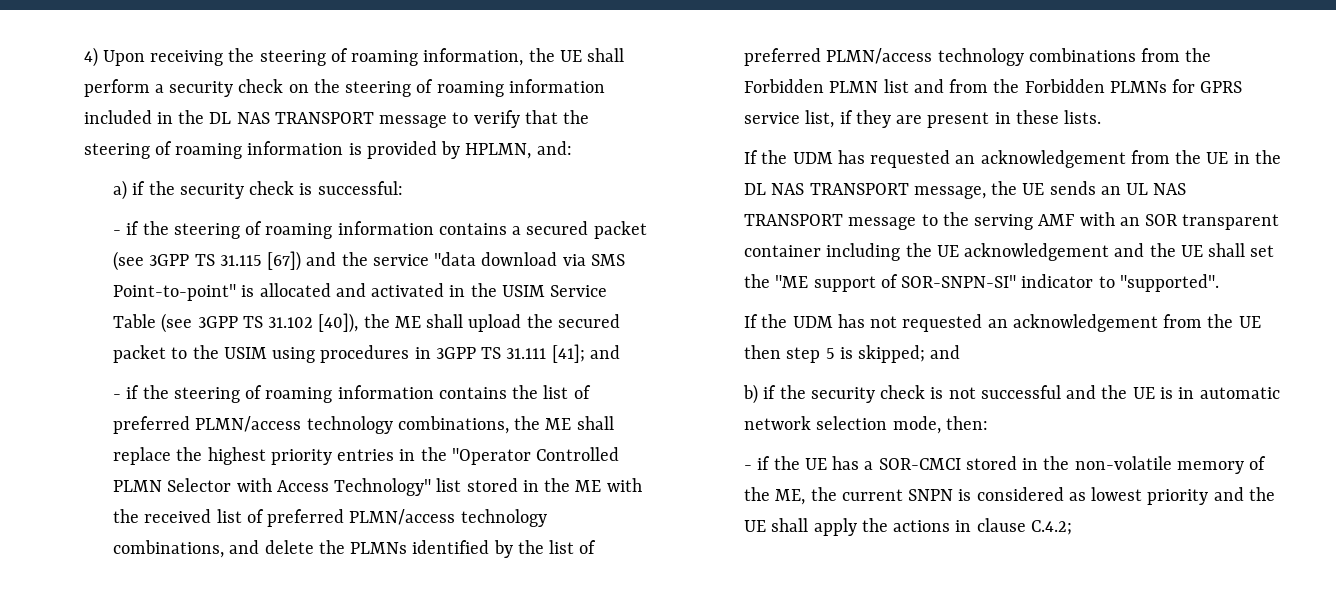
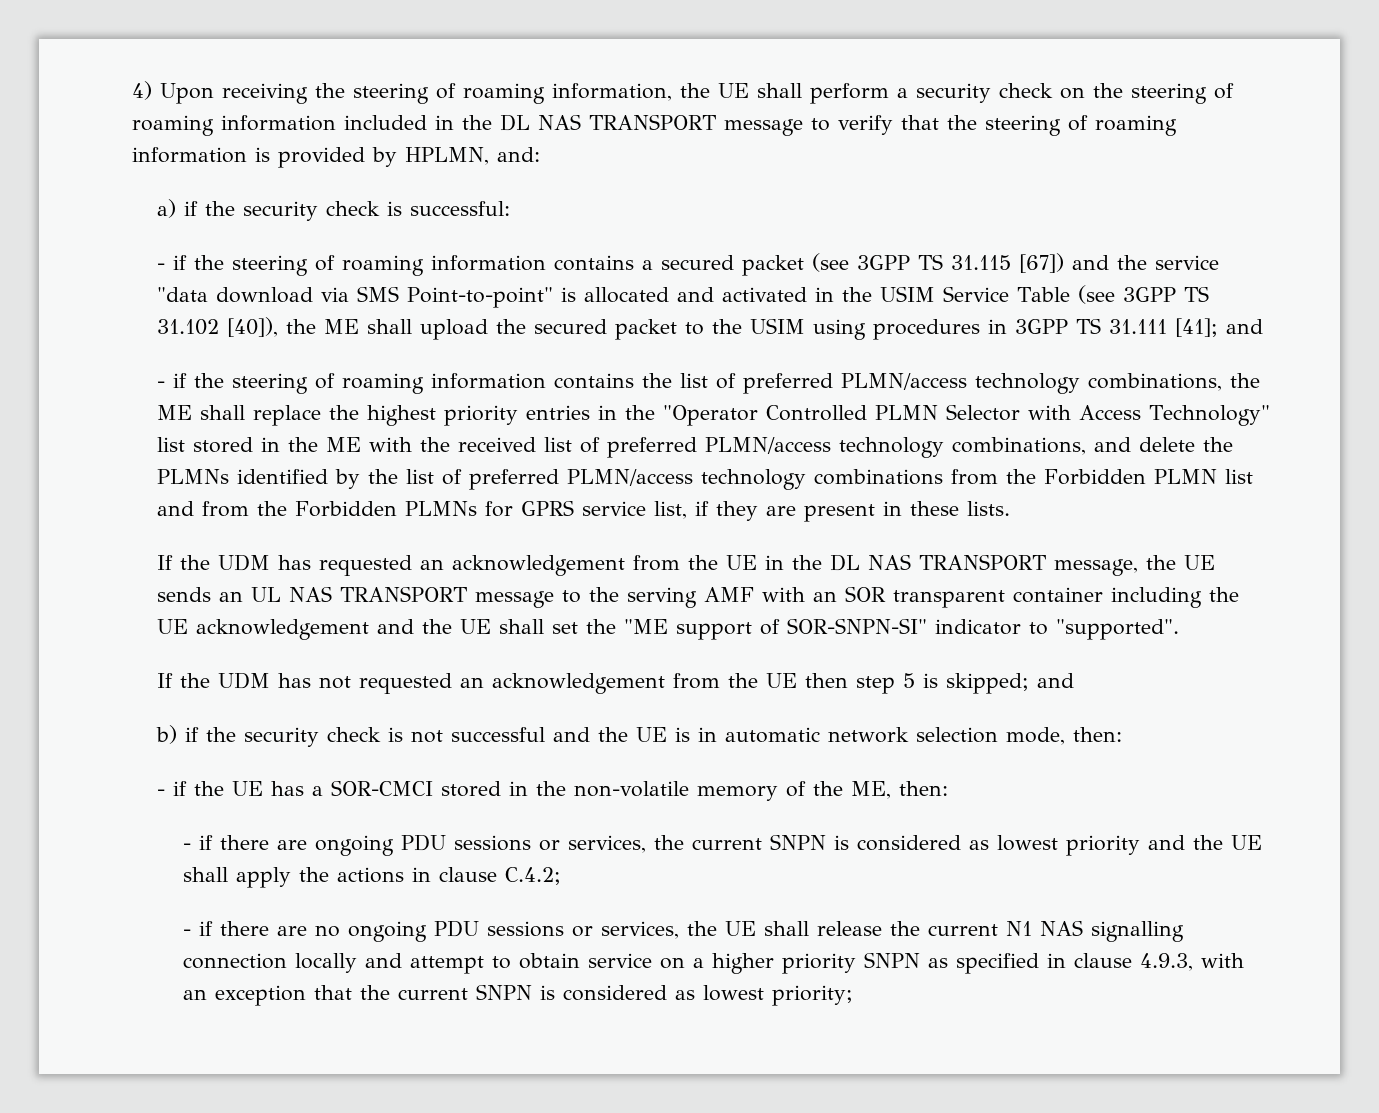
- - if the UE has a SOR-CMCI stored in the non-volatile memory of the ME, the current SNPN is considered as lowest priority and the UE shall apply the actions in clause C.4.2;
+ - if the UE has a SOR-CMCI stored in the non-volatile memory of the ME, then:
+ - if there are ongoing PDU sessions or services, the current SNPN is considered as lowest priority and the UE shall apply the actions in clause C.4.2;
+ - if there are no ongoing PDU sessions or services, the UE shall release the current N1 NAS signalling connection locally and attempt to obtain service on a higher priority SNPN as specified in clause 4.9.3, with an exception that the current SNPN is considered as lowest priority;

